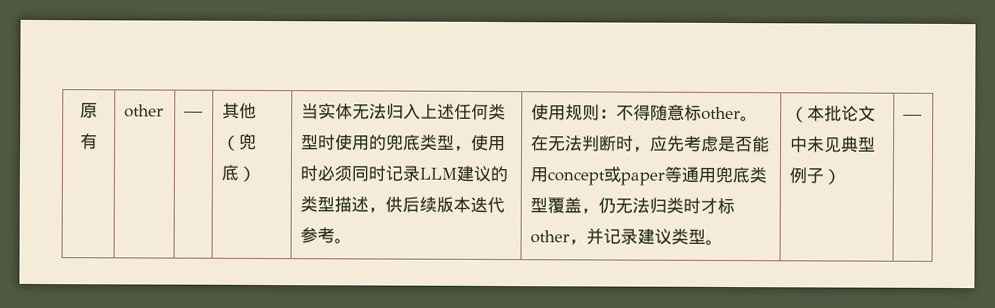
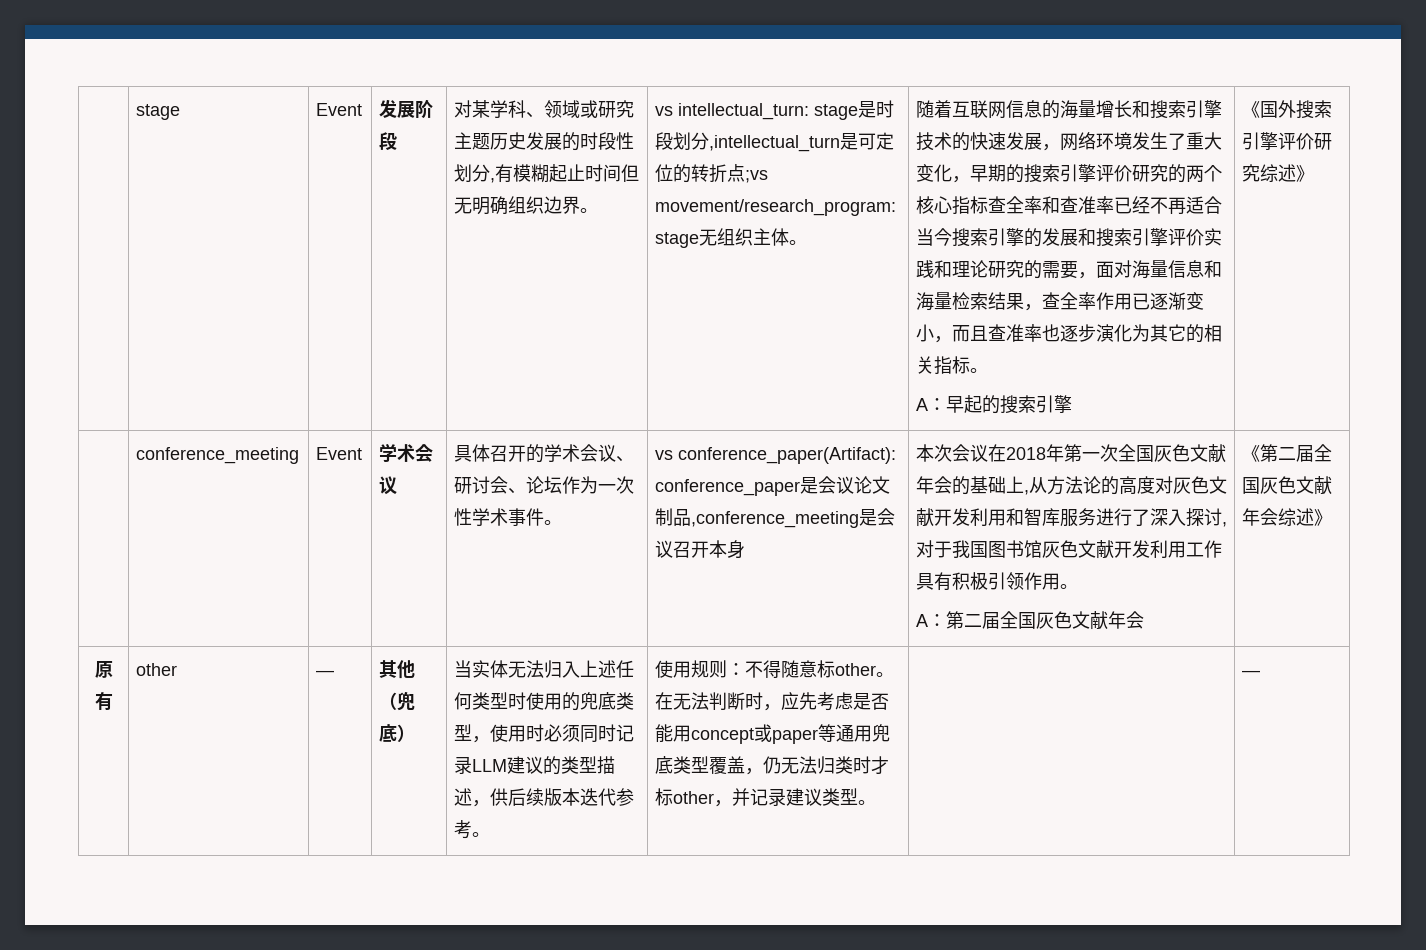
+ stage | Event | 发展阶段 | 对某学科、领域或研究主题历史发展的时段性划分,有模糊起止时间但无明确组织边界。 | vs intellectual_turn: stage是时段划分,intellectual_turn是可定位的转折点;vs movement/research_program: stage无组织主体。 | 随着互联网信息的海量增长和搜索引擎技术的快速发展，网络环境发生了重大变化，早期的搜索引擎评价研究的两个核心指标查全率和查准率已经不再适合当今搜索引擎的发展和搜索引擎评价实践和理论研究的需要，面对海量信息和海量检索结果，查全率作用已逐渐变小，而且查准率也逐步演化为其它的相关指标。
+ A：早起的搜索引擎 | 《国外搜索引擎评价研究综述》
+ | conference_meeting | Event | 学术会议 | 具体召开的学术会议、研讨会、论坛作为一次性学术事件。 | vs conference_paper(Artifact): conference_paper是会议论文制品,conference_meeting是会议召开本身 | 本次会议在2018年第一次全国灰色文献年会的基础上,从方法论的高度对灰色文献开发利用和智库服务进行了深入探讨,对于我国图书馆灰色文献开发利用工作具有积极引领作用。
+ A：第二届全国灰色文献年会 | 《第二届全国灰色文献年会综述》
- （本批论文中未见典型例子）

